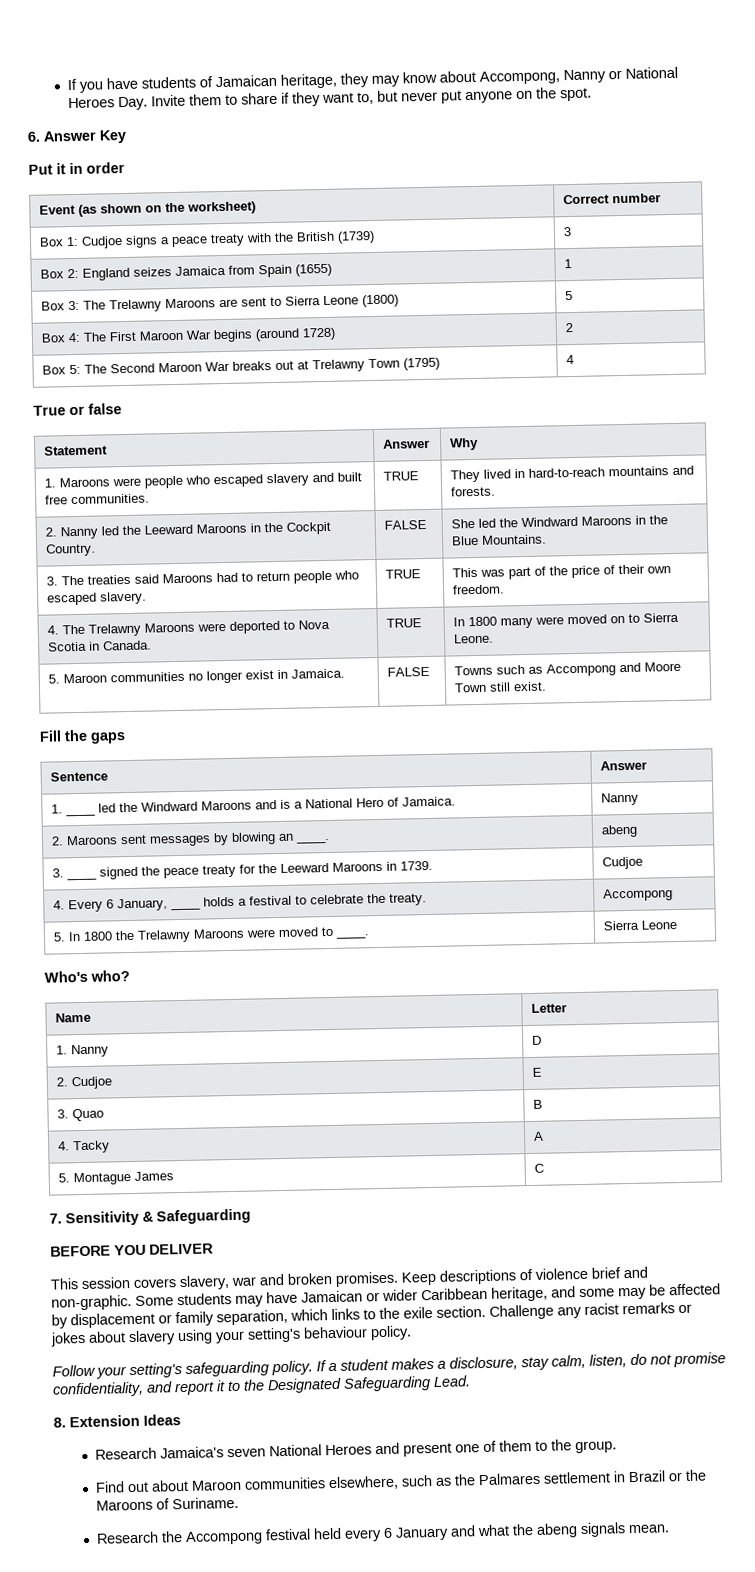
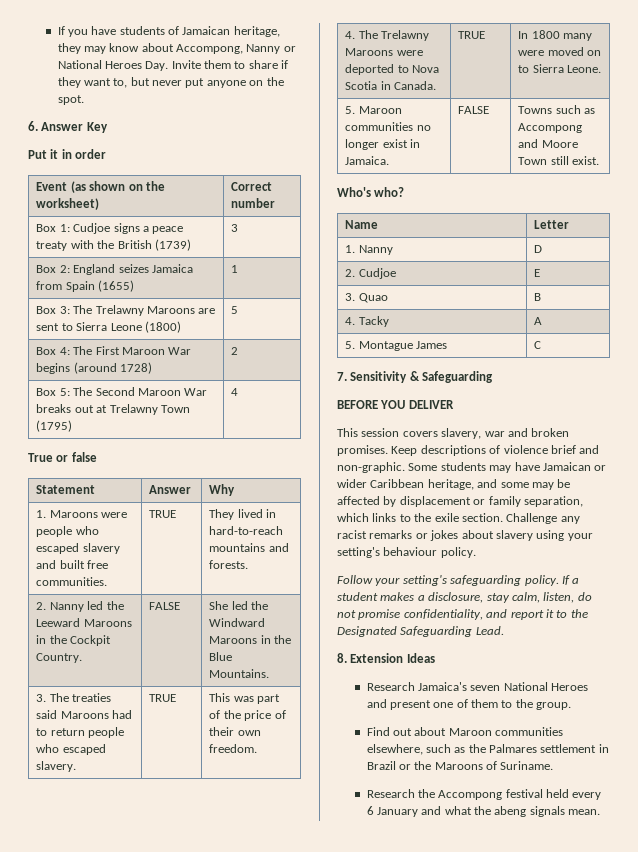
- Fill the gaps
- Sentence | Answer
- 1. ____ led the Windward Maroons and is a National Hero of Jamaica. | Nanny
- 2. Maroons sent messages by blowing an ____. | abeng
- 3. ____ signed the peace treaty for the Leeward Maroons in 1739. | Cudjoe
- 4. Every 6 January, ____ holds a festival to celebrate the treaty. | Accompong
- 5. In 1800 the Trelawny Maroons were moved to ____. | Sierra Leone

